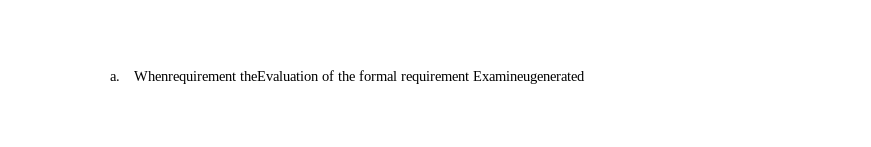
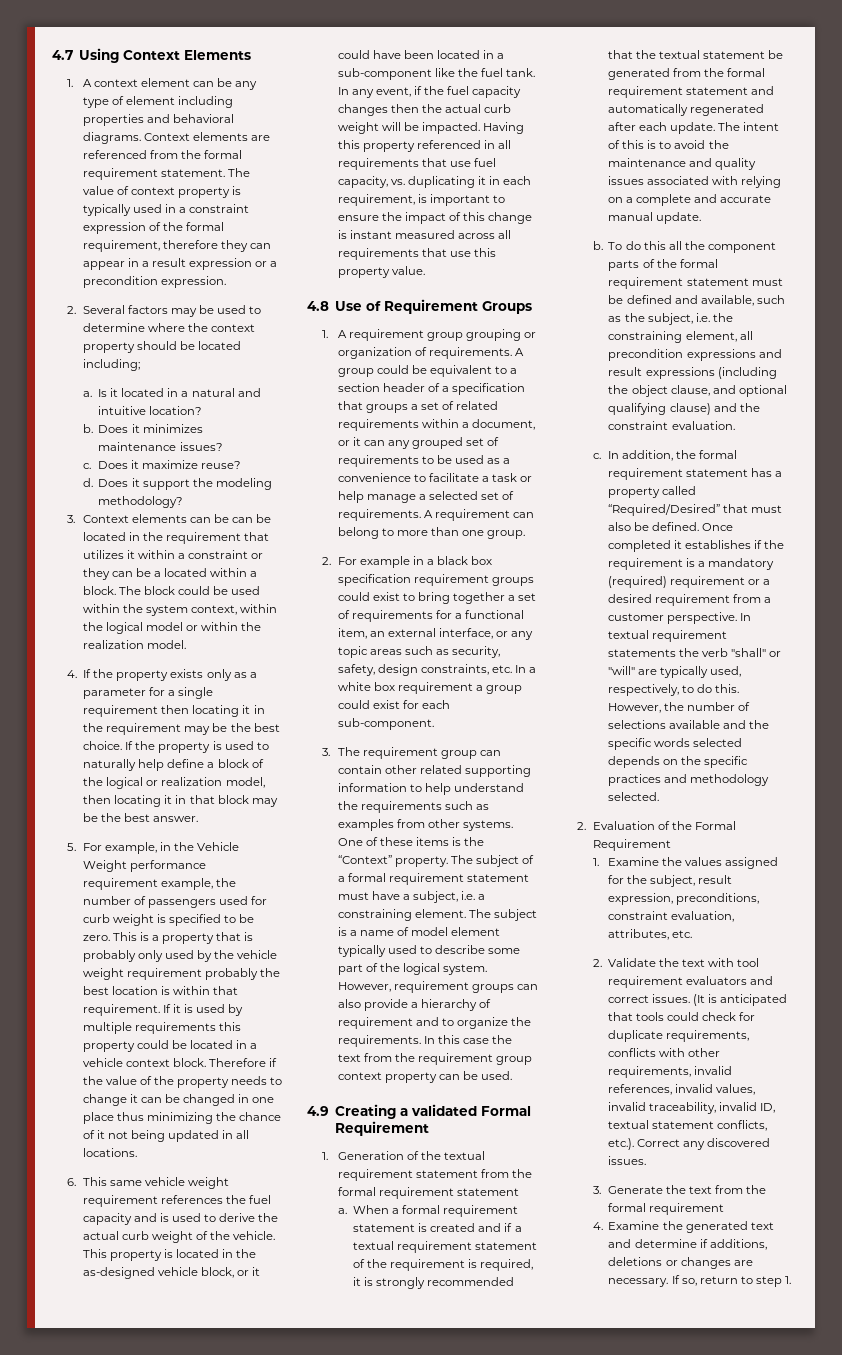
- a. Whenrequirement theEvaluation of the formal requirement Examineugenerated
+ 4.7 Using Context Elements
+ 1. A context element can be any type of element including properties and behavioral diagrams. Context elements are referenced from the formal requirement statement. The value of context property is typically used in a constraint expression of the formal requirement, therefore they can appear in a result expression or a precondition expression.
+ 2. Several factors may be used to determine where the context property should be located including;
+ a. Is it located in a natural and intuitive location?
+ b. Does it minimizes maintenance issues?
+ c. Does it maximize reuse?
+ d. Does it support the modeling methodology?
+ 3. Context elements can be can be located in the requirement that utilizes it within a constraint or they can be a located within a block. The block could be used within the system context, within the logical model or within the realization model.
+ 4. If the property exists only as a parameter for a single requirement then locating it in the requirement may be the best choice. If the property is used to naturally help define a block of the logical or realization model, then locating it in that block may be the best answer.
+ 5. For example, in the Vehicle Weight performance requirement example, the number of passengers used for curb weight is specified to be zero. This is a property that is probably only used by the vehicle weight requirement probably the best location is within that requirement. If it is used by multiple requirements this property could be located in a vehicle context block. Therefore if the value of the property needs to change it can be changed in one place thus minimizing the chance of it not being updated in all locations.
+ 6. This same vehicle weight requirement references the fuel capacity and is used to derive the actual curb weight of the vehicle. This property is located in the as-designed vehicle block, or it could have been located in a sub-component like the fuel tank. In any event, if the fuel capacity changes then the actual curb weight will be impacted. Having this property referenced in all requirements that use fuel capacity, vs. duplicating it in each requirement, is important to ensure the impact of this change is instant measured across all requirements that use this property value.
+ 4.8 Use of Requirement Groups
+ 1. A requirement group grouping or organization of requirements. A group could be equivalent to a section header of a specification that groups a set of related requirements within a document, or it can any grouped set of requirements to be used as a convenience to facilitate a task or help manage a selected set of requirements. A requirement can belong to more than one group.
+ 2. For example in a black box specification requirement groups could exist to bring together a set of requirements for a functional item, an external interface, or any topic areas such as security, safety, design constraints, etc. In a white box requirement a group could exist for each sub-component.
+ 3. The requirement group can contain other related supporting information to help understand the requirements such as examples from other systems. One of these items is the “Context” property. The subject of a formal requirement statement must have a subject, i.e. a constraining element. The subject is a name of model element typically used to describe some part of the logical system. However, requirement groups can also provide a hierarchy of requirement and to organize the requirements. In this case the text from the requirement group context property can be used.
+ 4.9 Creating a validated Formal Requirement
+ 1. Generation of the textual requirement statement from the formal requirement statement
+ a. When a formal requirement statement is created and if a textual requirement statement of the requirement is required, it is strongly recommended that the textual statement be generated from the formal requirement statement and automatically regenerated after each update. The intent of this is to avoid the maintenance and quality issues associated with relying on a complete and accurate manual update.
+ b. To do this all the component parts of the formal requirement statement must be defined and available, such as the subject, i.e. the constraining element, all precondition expressions and result expressions (including the object clause, and optional qualifying clause) and the constraint evaluation.
+ c. In addition, the formal requirement statement has a property called “Required/Desired” that must also be defined. Once completed it establishes if the requirement is a mandatory (required) requirement or a desired requirement from a customer perspective. In textual requirement statements the verb "shall" or "will" are typically used, respectively, to do this. However, the number of selections available and the specific words selected depends on the specific practices and methodology selected.
+ 2. Evaluation of the Formal Requirement
+ 1. Examine the values assigned for the subject, result expression, preconditions, constraint evaluation, attributes, etc.
+ 2. Validate the text with tool requirement evaluators and correct issues. (It is anticipated that tools could check for duplicate requirements, conflicts with other requirements, invalid references, invalid values, invalid traceability, invalid ID, textual statement conflicts, etc.). Correct any discovered issues.
+ 3. Generate the text from the formal requirement
+ 4. Examine the generated text and determine if additions, deletions or changes are necessary. If so, return to step 1.

